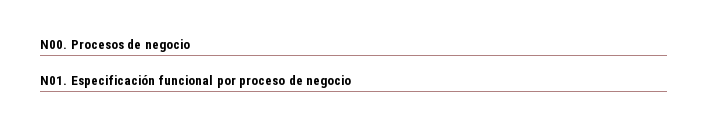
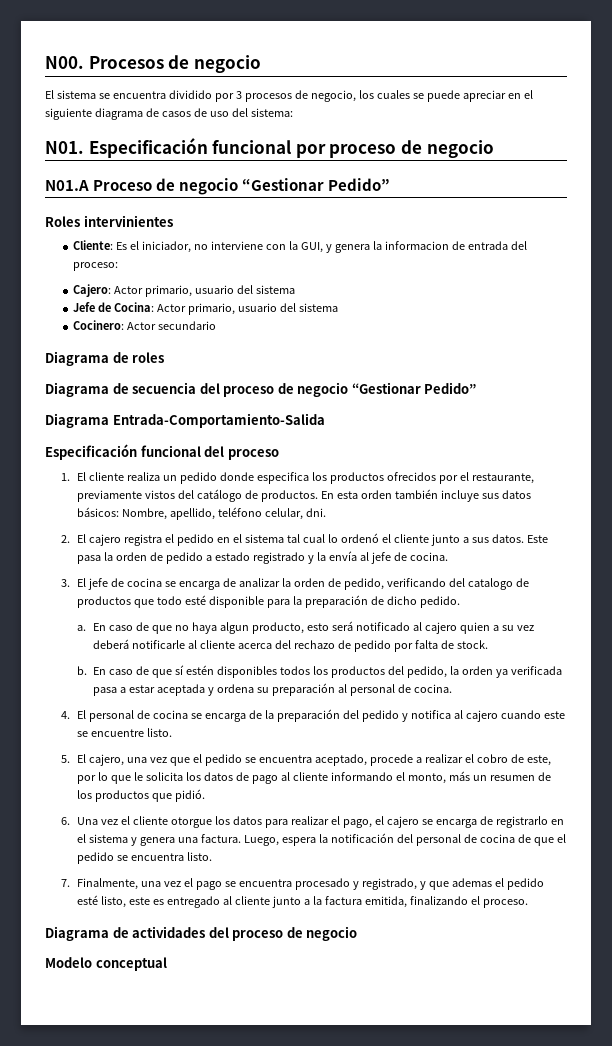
+ El sistema se encuentra dividido por 3 procesos de negocio, los cuales se puede apreciar en el siguiente diagrama de casos de uso del sistema:
+ N01.A Proceso de negocio “Gestionar Pedido”
+ Roles intervinientes
+ Cliente: Es el iniciador, no interviene con la GUI, y genera la informacion de entrada del proceso:
+ Cajero: Actor primario, usuario del sistema
+ Jefe de Cocina: Actor primario, usuario del sistema
+ Cocinero: Actor secundario
+ Diagrama de roles
+ Diagrama de secuencia del proceso de negocio “Gestionar Pedido”
+ Diagrama Entrada-Comportamiento-Salida
+ Especificación funcional del proceso
+ 1. El cliente realiza un pedido donde especifica los productos ofrecidos por el restaurante, previamente vistos del catálogo de productos. En esta orden también incluye sus datos básicos: Nombre, apellido, teléfono celular, dni.
+ 2. El cajero registra el pedido en el sistema tal cual lo ordenó el cliente junto a sus datos. Este pasa la orden de pedido a estado registrado y la envía al jefe de cocina.
+ 3. El jefe de cocina se encarga de analizar la orden de pedido, verificando del catalogo de productos que todo esté disponible para la preparación de dicho pedido.
+ a. En caso de que no haya algun producto, esto será notificado al cajero quien a su vez deberá notificarle al cliente acerca del rechazo de pedido por falta de stock.
+ b. En caso de que sí estén disponibles todos los productos del pedido, la orden ya verificada pasa a estar aceptada y ordena su preparación al personal de cocina.
+ 4. El personal de cocina se encarga de la preparación del pedido y notifica al cajero cuando este se encuentre listo.
+ 5. El cajero, una vez que el pedido se encuentra aceptado, procede a realizar el cobro de este, por lo que le solicita los datos de pago al cliente informando el monto, más un resumen de los productos que pidió.
+ 6. Una vez el cliente otorgue los datos para realizar el pago, el cajero se encarga de registrarlo en el sistema y genera una factura. Luego, espera la notificación del personal de cocina de que el pedido se encuentra listo.
+ 7. Finalmente, una vez el pago se encuentra procesado y registrado, y que ademas el pedido esté listo, este es entregado al cliente junto a la factura emitida, finalizando el proceso.
+ Diagrama de actividades del proceso de negocio
+ Modelo conceptual

